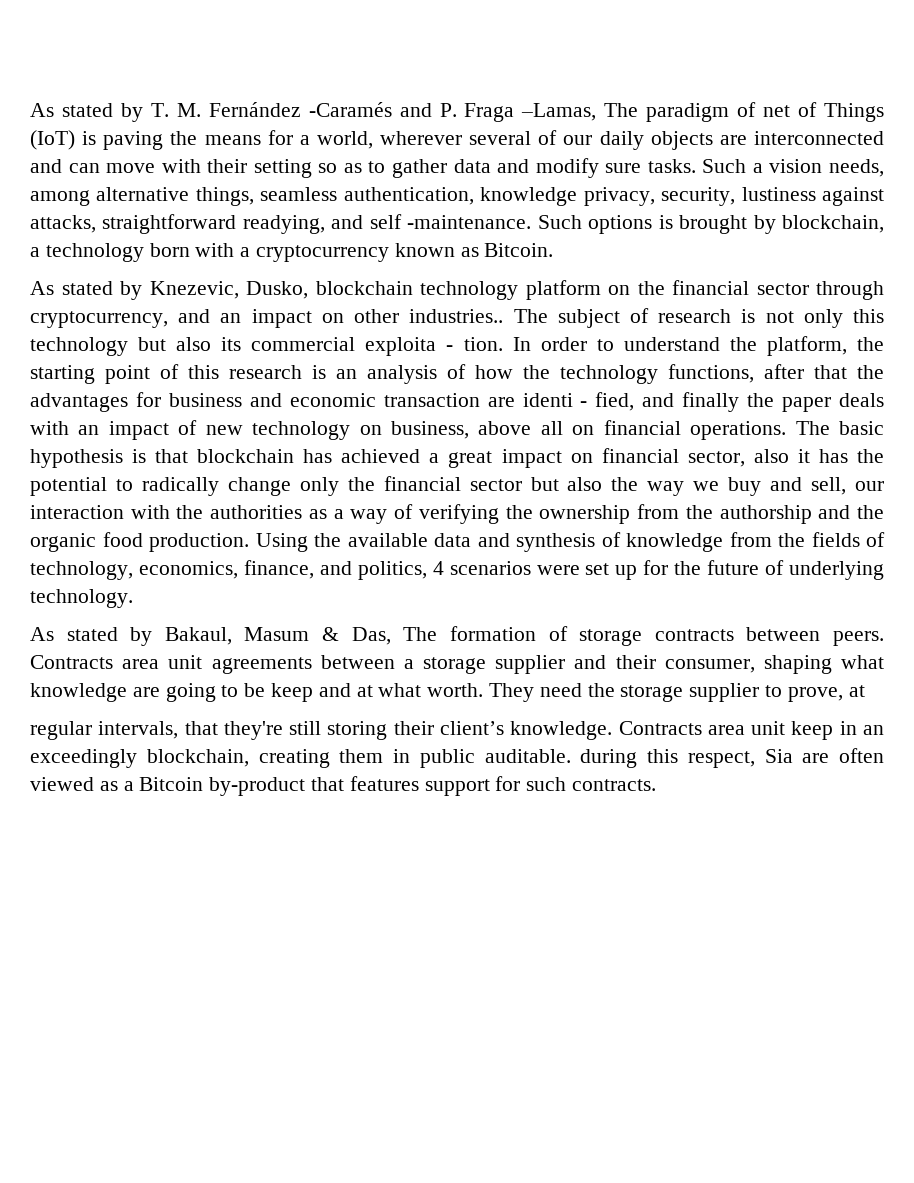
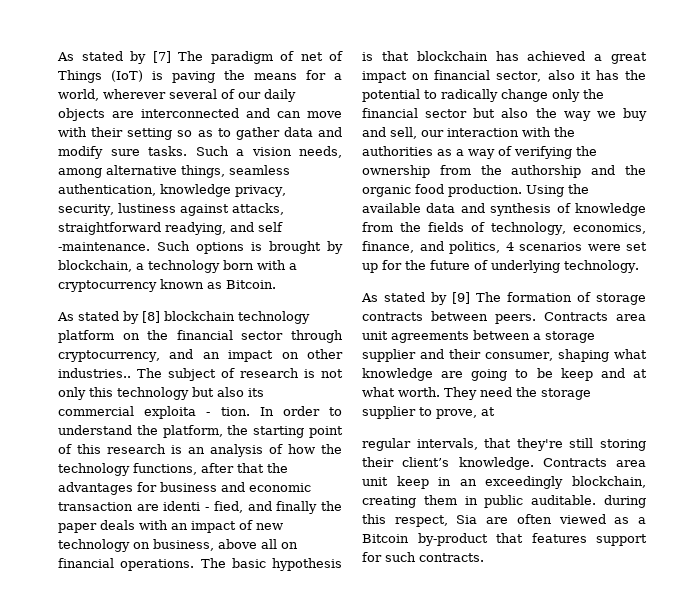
- As stated by T. M. Fernández -Caramés and P. Fraga –Lamas, The paradigm of net of Things (IoT) is paving the means for a world, wherever several of our daily objects are interconnected and can move with their setting so as to gather data and modify sure tasks.
+ As stated by [7] The paradigm of net of Things (IoT) is paving the means for a world, wherever several of our daily objects are interconnected and can move with their setting so as to gather data and modify sure tasks.
- As stated by Knezevic, Dusko, blockchain technology platform on the financial sector through cryptocurrency, and an impact on other industries..
+ As stated by [8] blockchain technology platform on the financial sector through cryptocurrency, and an impact on other industries..
- As stated by Bakaul, Masum & Das, The formation of storage contracts between peers.
+ As stated by [9] The formation of storage contracts between peers.

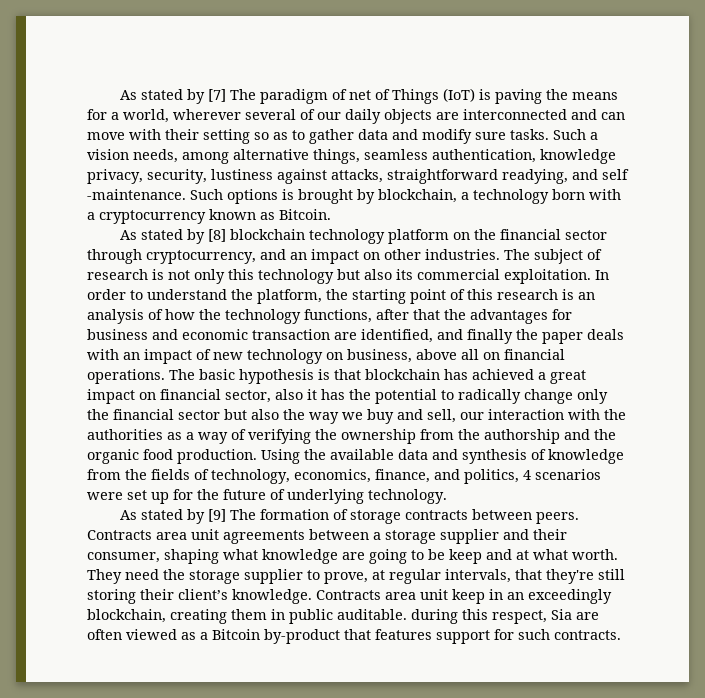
- As stated by [8] blockchain technology platform on the financial sector through cryptocurrency, and an impact on other industries..
+ As stated by [8] blockchain technology platform on the financial sector through cryptocurrency, and an impact on other industries.
- The subject of research is not only this technology but also its commercial exploita - tion.
+ The subject of research is not only this technology but also its commercial exploitation.
- In order to understand the platform, the starting point of this research is an analysis of how the technology functions, after that the advantages for business and economic transaction are identi - fied, and finally the paper deals with an impact of new technology on business, above all on financial operations.
+ In order to understand the platform, the starting point of this research is an analysis of how the technology functions, after that the advantages for business and economic transaction are identified, and finally the paper deals with an impact of new technology on business, above all on financial operations.
- They need the storage supplier to prove, at
- regular intervals, that they're still storing their client’s knowledge.
+ They need the storage supplier to prove, at regular intervals, that they're still storing their client’s knowledge.

